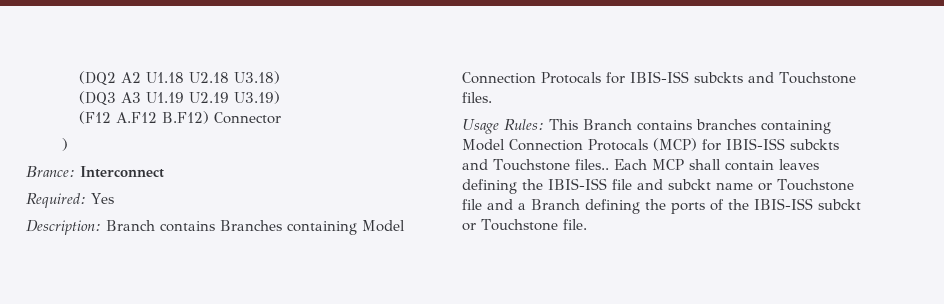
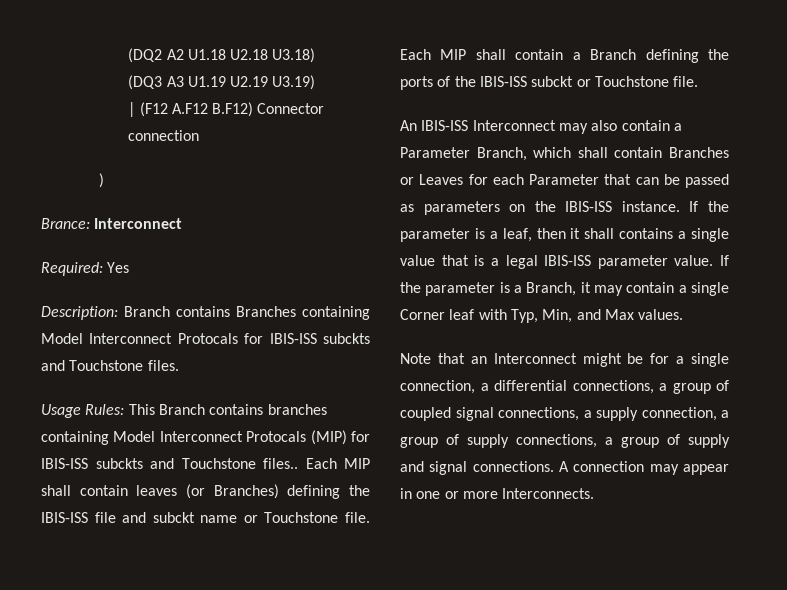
- (F12 A.F12 B.F12) Connector
+ | (F12 A.F12 B.F12) Connector connection
- Description: Branch contains Branches containing Model Connection Protocals for IBIS-ISS subckts and Touchstone files.
+ Description: Branch contains Branches containing Model Interconnect Protocals for IBIS-ISS subckts and Touchstone files.
- Usage Rules: This Branch contains branches containing Model Connection Protocals (MCP) for IBIS-ISS subckts and Touchstone files..
+ Usage Rules: This Branch contains branches containing Model Interconnect Protocals (MIP) for IBIS-ISS subckts and Touchstone files..
- Each MCP shall contain leaves defining the IBIS-ISS file and subckt name or Touchstone file and a Branch defining the ports of the IBIS-ISS subckt or Touchstone file.
+ Each MIP shall contain leaves (or Branches) defining the IBIS-ISS file and subckt name or Touchstone file. Each MIP shall contain a Branch defining the ports of the IBIS-ISS subckt or Touchstone file.
+ An IBIS-ISS Interconnect may also contain a Parameter Branch, which shall contain Branches or Leaves for each Parameter that can be passed as parameters on the IBIS-ISS instance. If the parameter is a leaf, then it shall contains a single value that is a legal IBIS-ISS parameter value. If the parameter is a Branch, it may contain a single Corner leaf with Typ, Min, and Max values.
+ Note that an Interconnect might be for a single connection, a differential connections, a group of coupled signal connections, a supply connection, a group of supply connections, a group of supply and signal connections. A connection may appear in one or more Interconnects.

